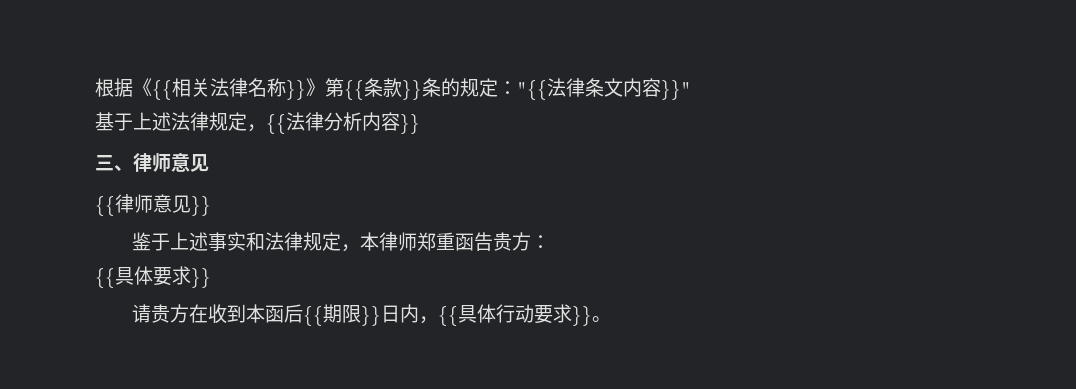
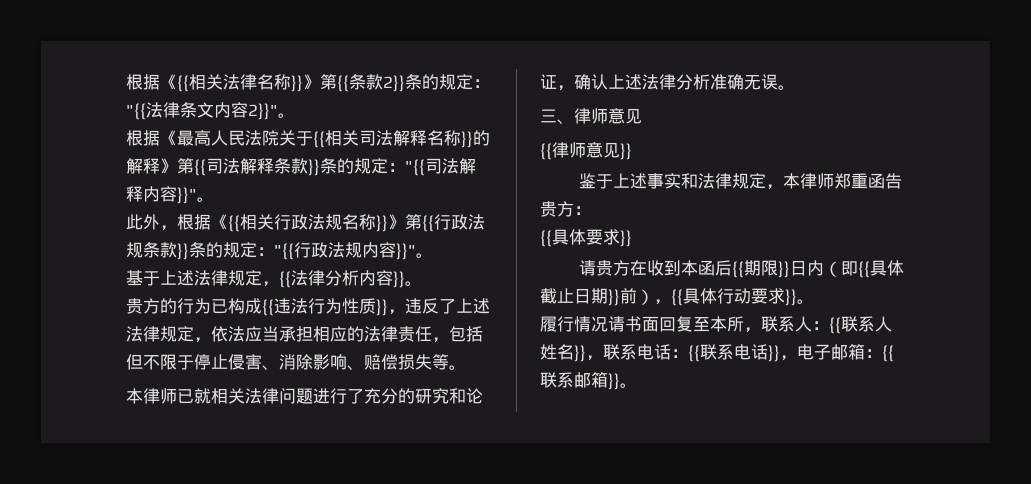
- 根据《{{相关法律名称}}》第{{条款}}条的规定："{{法律条文内容}}"
+ 根据《{{相关法律名称}}》第{{条款2}}条的规定："{{法律条文内容2}}"。
+ 根据《最高人民法院关于{{相关司法解释名称}}的解释》第{{司法解释条款}}条的规定："{{司法解释内容}}"。
+ 此外，根据《{{相关行政法规名称}}》第{{行政法规条款}}条的规定："{{行政法规内容}}"。
- 基于上述法律规定，{{法律分析内容}}
+ 基于上述法律规定，{{法律分析内容}}。
+ 贵方的行为已构成{{违法行为性质}}，违反了上述法律规定，依法应当承担相应的法律责任，包括但不限于停止侵害、消除影响、赔偿损失等。
+ 本律师已就相关法律问题进行了充分的研究和论证，确认上述法律分析准确无误。
- 请贵方在收到本函后{{期限}}日内，{{具体行动要求}}。
+ 请贵方在收到本函后{{期限}}日内（即{{具体截止日期}}前），{{具体行动要求}}。
+ 履行情况请书面回复至本所，联系人：{{联系人姓名}}，联系电话：{{联系电话}}，电子邮箱：{{联系邮箱}}。

